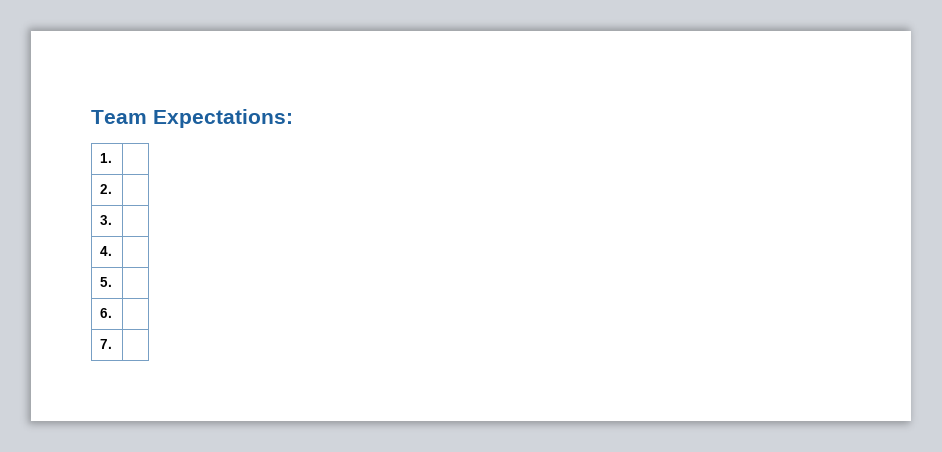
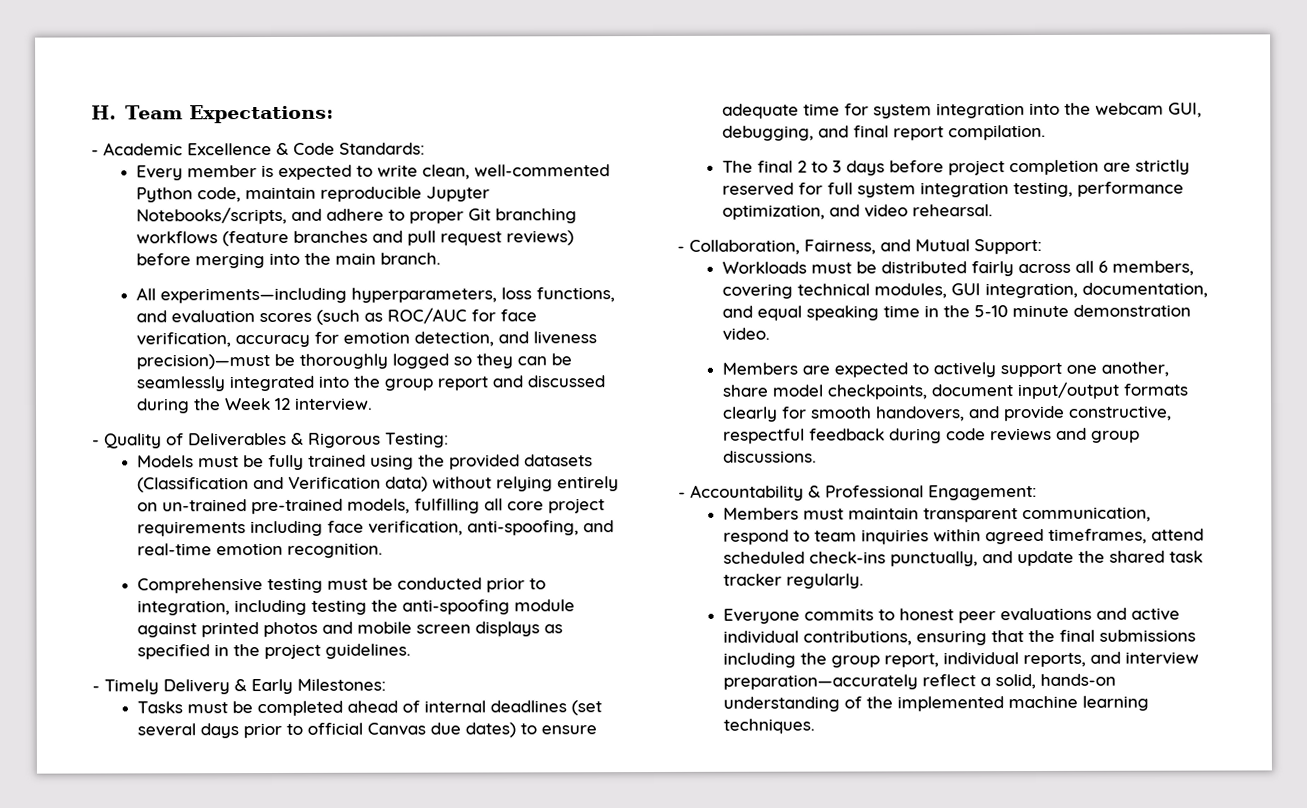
- Team Expectations:
+ H. Team Expectations:
- 1. |
- 2. |
- 3. |
- 4. |
- 5. |
- 6. |
- 7. |
+ - Academic Excellence & Code Standards:
+ Every member is expected to write clean, well-commented Python code, maintain reproducible Jupyter Notebooks/scripts, and adhere to proper Git branching workflows (feature branches and pull request reviews) before merging into the main branch.
+ All experiments—including hyperparameters, loss functions, and evaluation scores (such as ROC/AUC for face verification, accuracy for emotion detection, and liveness precision)—must be thoroughly logged so they can be seamlessly integrated into the group report and discussed during the Week 12 interview.
+ - Quality of Deliverables & Rigorous Testing:
+ Models must be fully trained using the provided datasets (Classification and Verification data) without relying entirely on un-trained pre-trained models, fulfilling all core project requirements including face verification, anti-spoofing, and real-time emotion recognition.
+ Comprehensive testing must be conducted prior to integration, including testing the anti-spoofing module against printed photos and mobile screen displays as specified in the project guidelines.
+ - Timely Delivery & Early Milestones:
+ Tasks must be completed ahead of internal deadlines (set several days prior to official Canvas due dates) to ensure adequate time for system integration into the webcam GUI, debugging, and final report compilation.
+ The final 2 to 3 days before project completion are strictly reserved for full system integration testing, performance optimization, and video rehearsal.
+ - Collaboration, Fairness, and Mutual Support:
+ Workloads must be distributed fairly across all 6 members, covering technical modules, GUI integration, documentation, and equal speaking time in the 5-10 minute demonstration video.
+ Members are expected to actively support one another, share model checkpoints, document input/output formats clearly for smooth handovers, and provide constructive, respectful feedback during code reviews and group discussions.
+ - Accountability & Professional Engagement:
+ Members must maintain transparent communication, respond to team inquiries within agreed timeframes, attend scheduled check-ins punctually, and update the shared task tracker regularly.
+ Everyone commits to honest peer evaluations and active individual contributions, ensuring that the final submissions including the group report, individual reports, and interview preparation—accurately reflect a solid, hands-on understanding of the implemented machine learning techniques.

